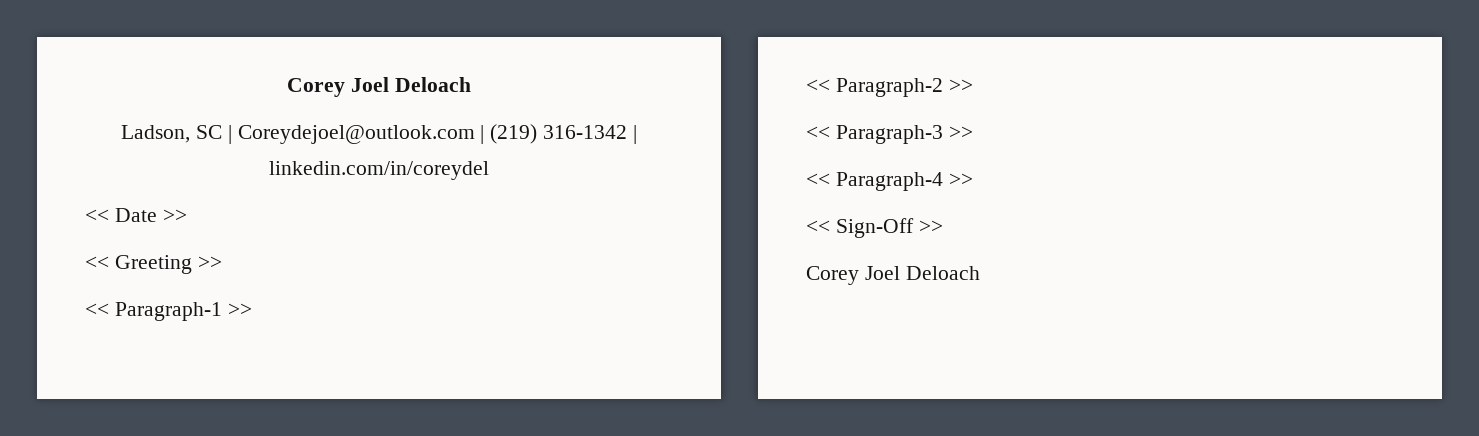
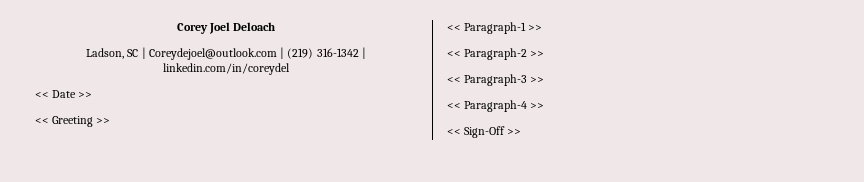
  << Sign-Off >>
- Corey Joel Deloach

